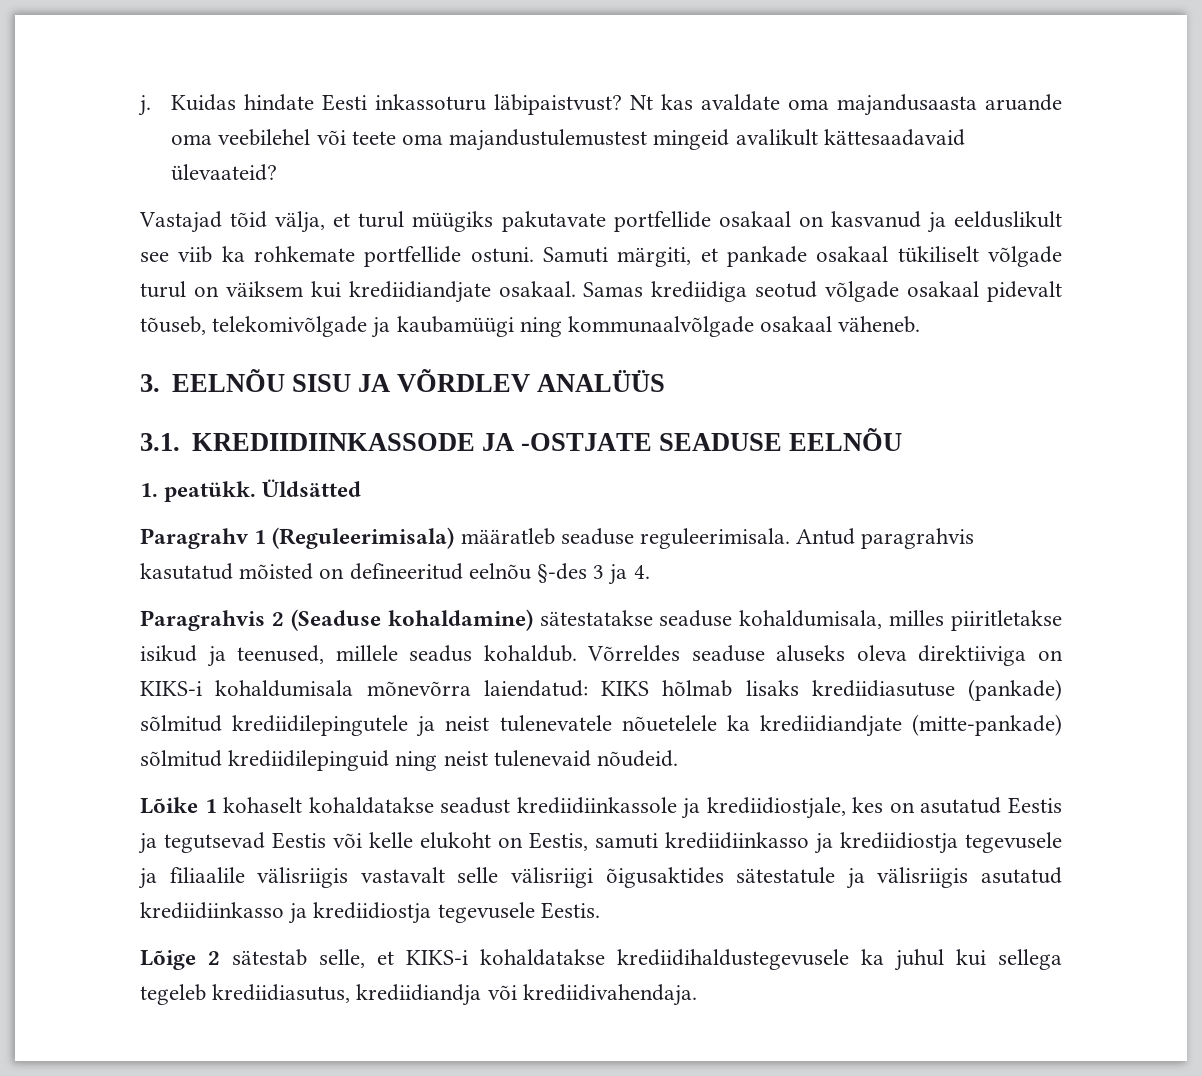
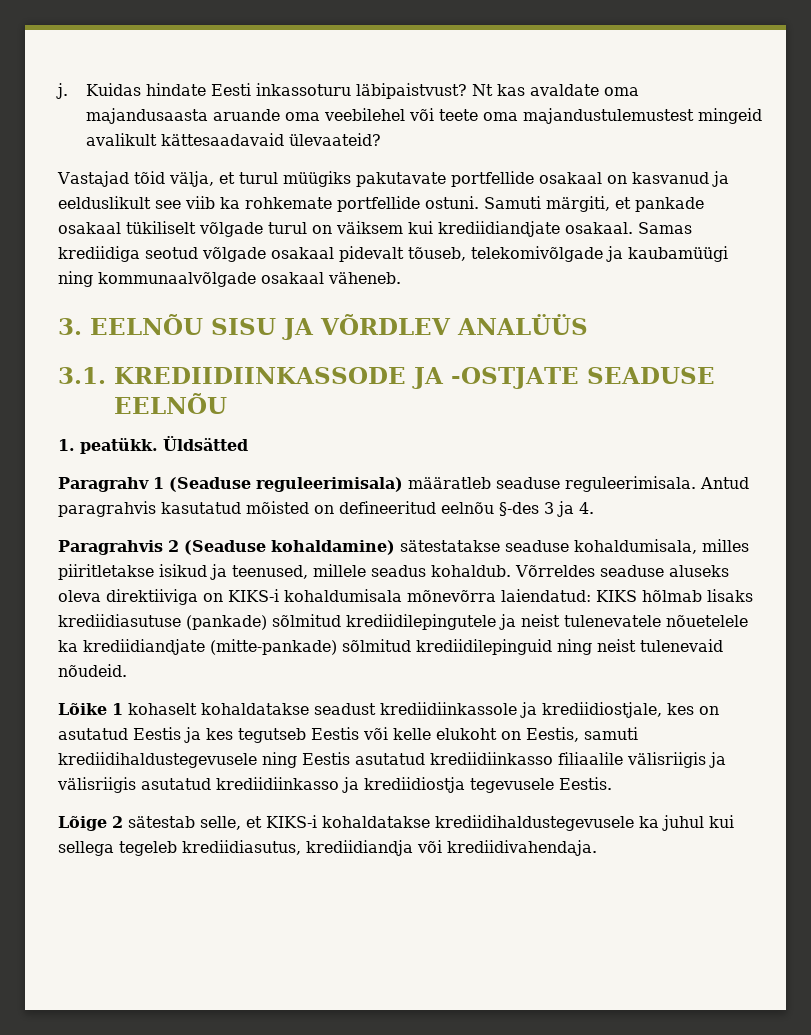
- Paragrahv 1 (Reguleerimisala) määratleb seaduse reguleerimisala.
+ Paragrahv 1 (Seaduse reguleerimisala) määratleb seaduse reguleerimisala.
- Lõike 1 kohaselt kohaldatakse seadust krediidiinkassole ja krediidiostjale, kes on asutatud Eestis ja tegutsevad Eestis või kelle elukoht on Eestis, samuti krediidiinkasso ja krediidiostja tegevusele ja filiaalile välisriigis vastavalt selle välisriigi õigusaktides sätestatule ja välisriigis asutatud krediidiinkasso ja krediidiostja tegevusele Eestis.
+ Lõike 1 kohaselt kohaldatakse seadust krediidiinkassole ja krediidiostjale, kes on asutatud Eestis ja kes tegutseb Eestis või kelle elukoht on Eestis, samuti krediidihaldustegevusele ning Eestis asutatud krediidiinkasso filiaalile välisriigis ja välisriigis asutatud krediidiinkasso ja krediidiostja tegevusele Eestis.

